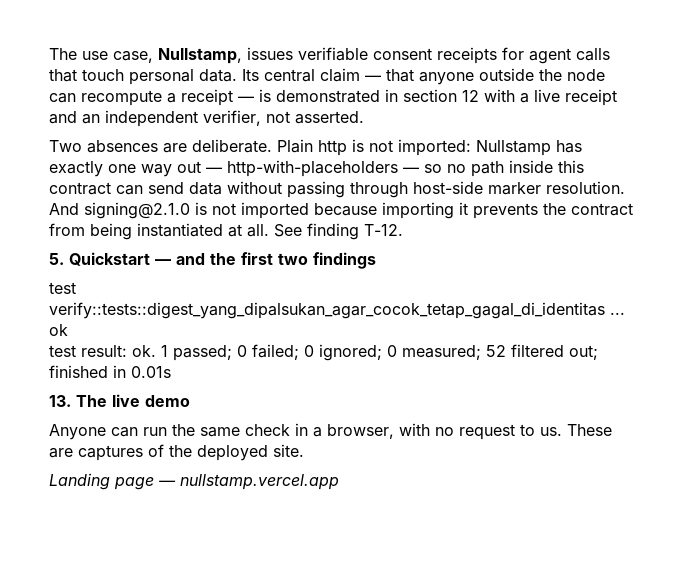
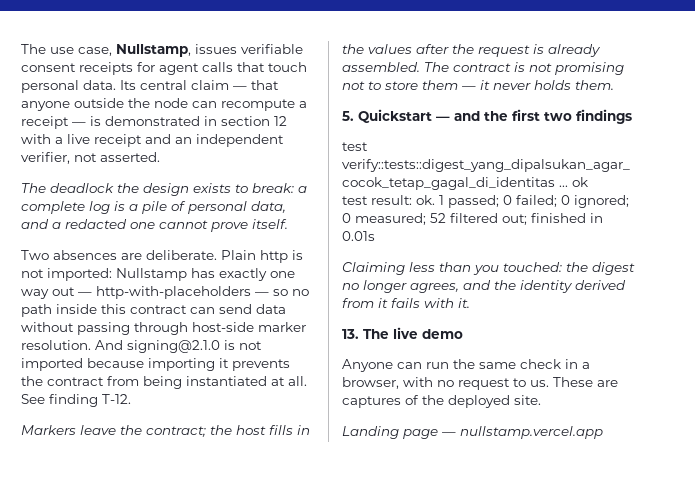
+ The deadlock the design exists to break: a complete log is a pile of personal data, and a redacted one cannot prove itself.
+ Markers leave the contract; the host fills in the values after the request is already assembled. The contract is not promising not to store them — it never holds them.
+ Claiming less than you touched: the digest no longer agrees, and the identity derived from it fails with it.

